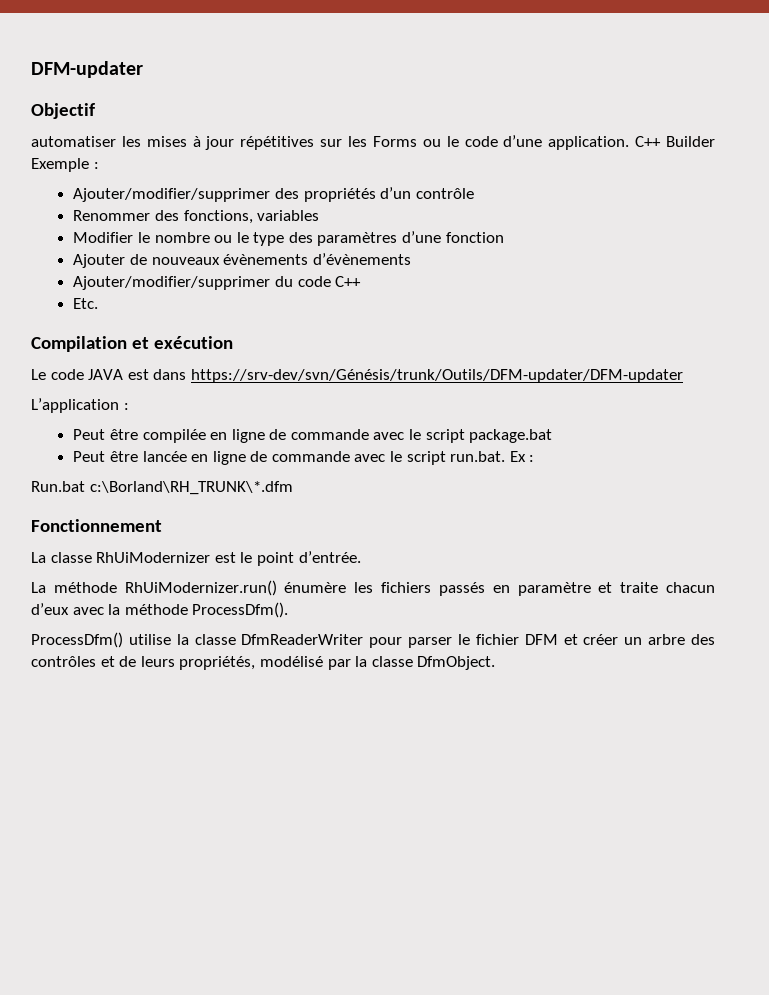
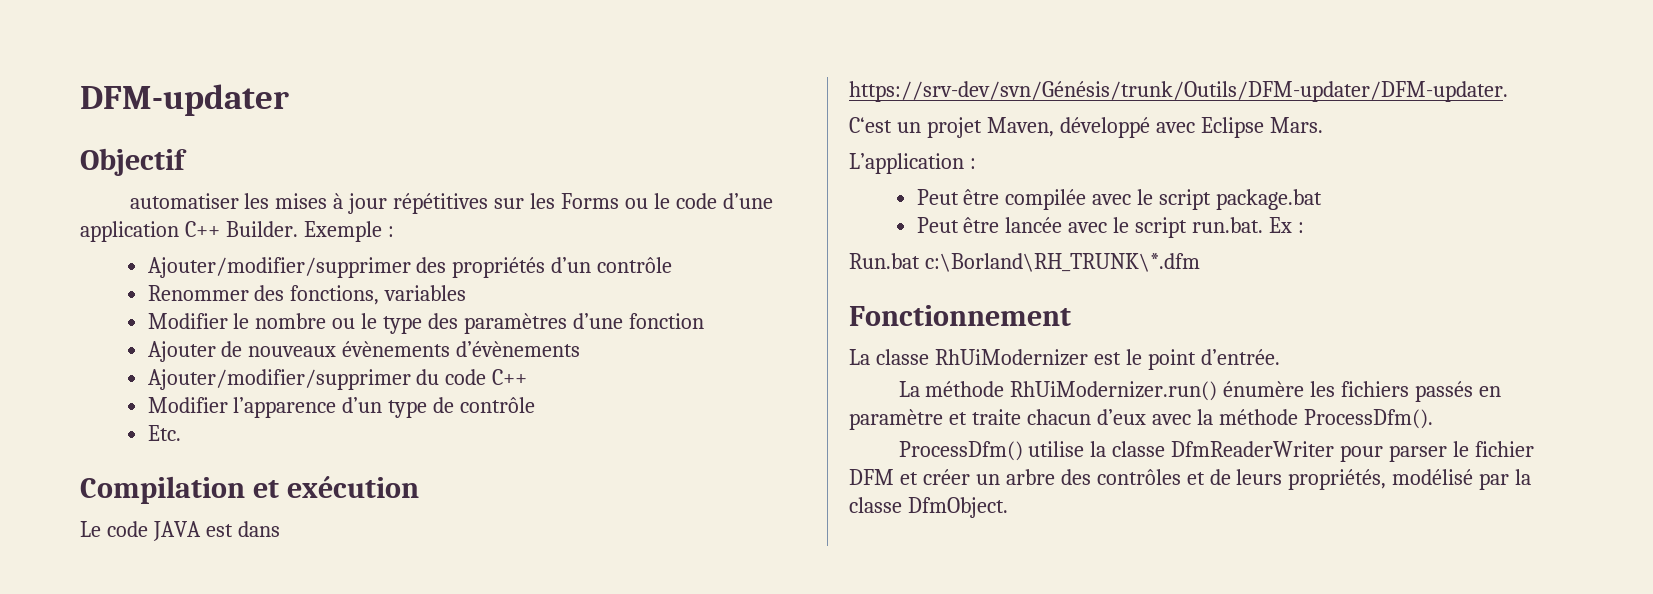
- automatiser les mises à jour répétitives sur les Forms ou le code d’une application. C++ Builder Exemple :
+ automatiser les mises à jour répétitives sur les Forms ou le code d’une application C++ Builder. Exemple :
+ Modifier l’apparence d’un type de contrôle
- Le code JAVA est dans https://srv-dev/svn/Génésis/trunk/Outils/DFM-updater/DFM-updater
+ Le code JAVA est dans https://srv-dev/svn/Génésis/trunk/Outils/DFM-updater/DFM-updater.
+ C‘est un projet Maven, développé avec Eclipse Mars.
- Peut être compilée en ligne de commande avec le script package.bat
+ Peut être compilée avec le script package.bat
- Peut être lancée en ligne de commande avec le script run.bat. Ex :
+ Peut être lancée avec le script run.bat. Ex :

